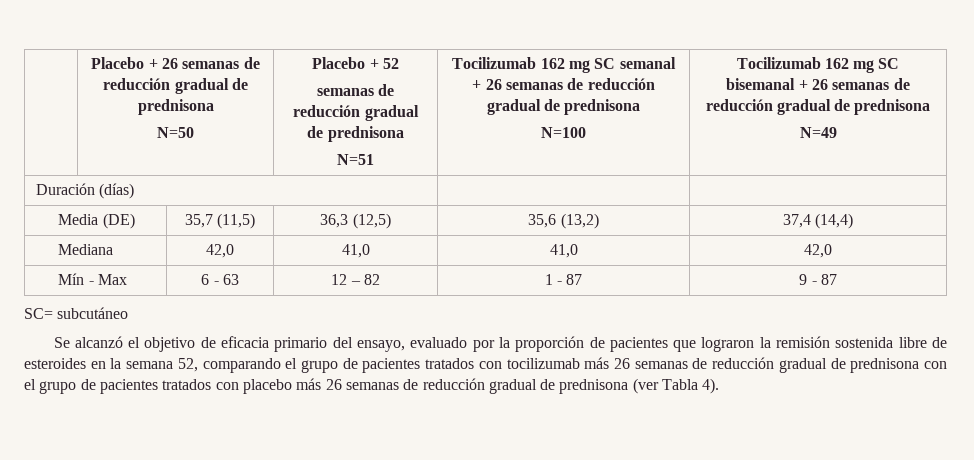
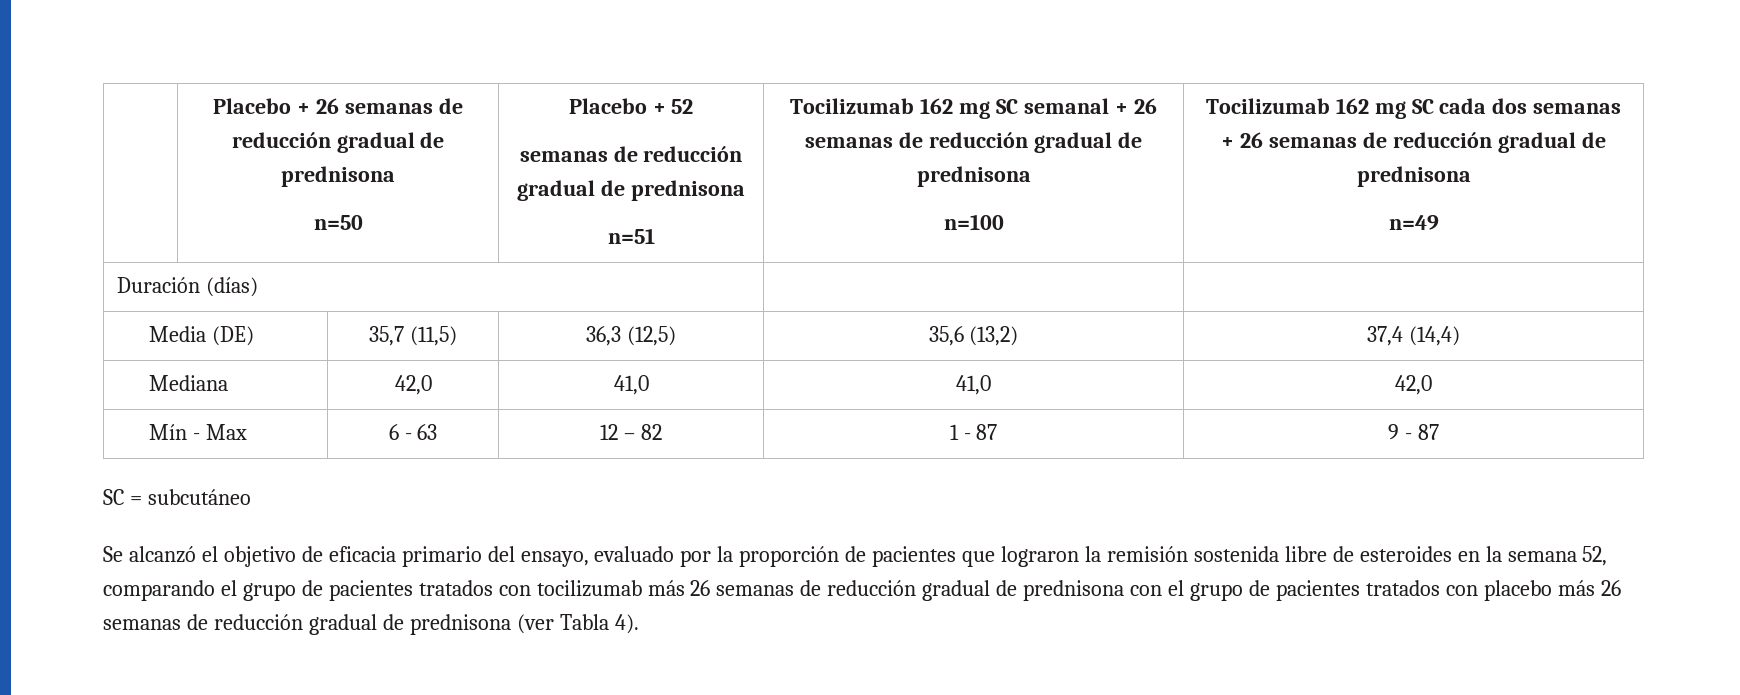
- N=50
+ n=50
- N=51
+ n=51
- N=100 | Tocilizumab 162 mg SC bisemanal + 26 semanas de reducción gradual de prednisona
- N=49
+ n=100 | Tocilizumab 162 mg SC cada dos semanas + 26 semanas de reducción gradual de prednisona
+ n=49
- SC= subcutáneo
+ SC = subcutáneo

